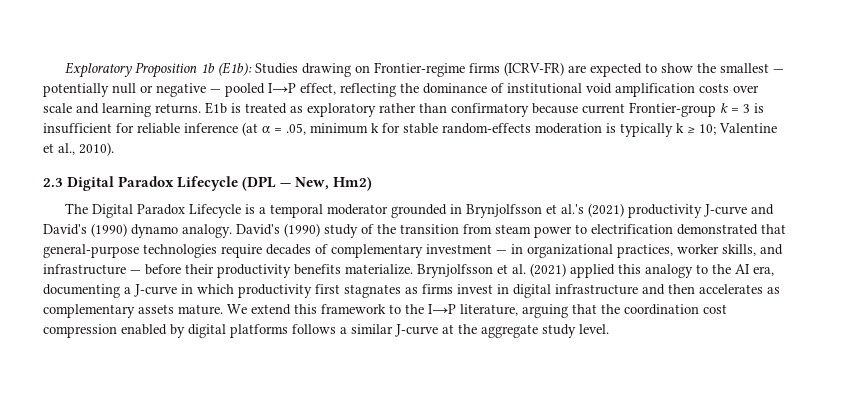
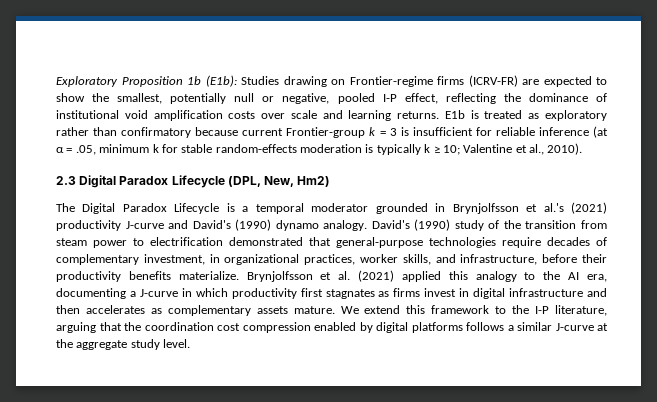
- Exploratory Proposition 1b (E1b): Studies drawing on Frontier-regime firms (ICRV-FR) are expected to show the smallest — potentially null or negative — pooled I→P effect, reflecting the dominance of institutional void amplification costs over scale and learning returns.
+ Exploratory Proposition 1b (E1b): Studies drawing on Frontier-regime firms (ICRV-FR) are expected to show the smallest, potentially null or negative, pooled I-P effect, reflecting the dominance of institutional void amplification costs over scale and learning returns.
- 2.3 Digital Paradox Lifecycle (DPL — New, Hm2)
+ 2.3 Digital Paradox Lifecycle (DPL, New, Hm2)
- David's (1990) study of the transition from steam power to electrification demonstrated that general-purpose technologies require decades of complementary investment — in organizational practices, worker skills, and infrastructure — before their productivity benefits materialize.
+ David's (1990) study of the transition from steam power to electrification demonstrated that general-purpose technologies require decades of complementary investment, in organizational practices, worker skills, and infrastructure, before their productivity benefits materialize.
- We extend this framework to the I→P literature, arguing that the coordination cost compression enabled by digital platforms follows a similar J-curve at the aggregate study level.
+ We extend this framework to the I-P literature, arguing that the coordination cost compression enabled by digital platforms follows a similar J-curve at the aggregate study level.

